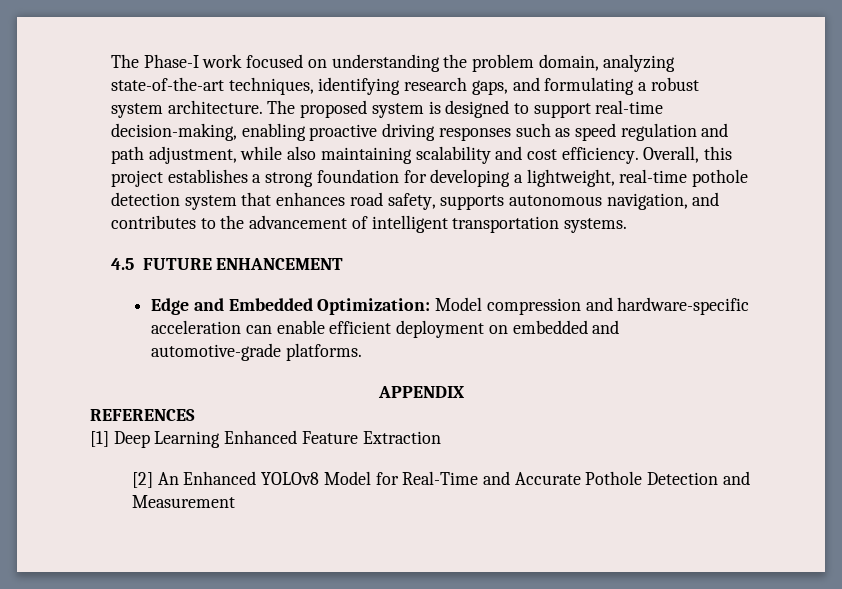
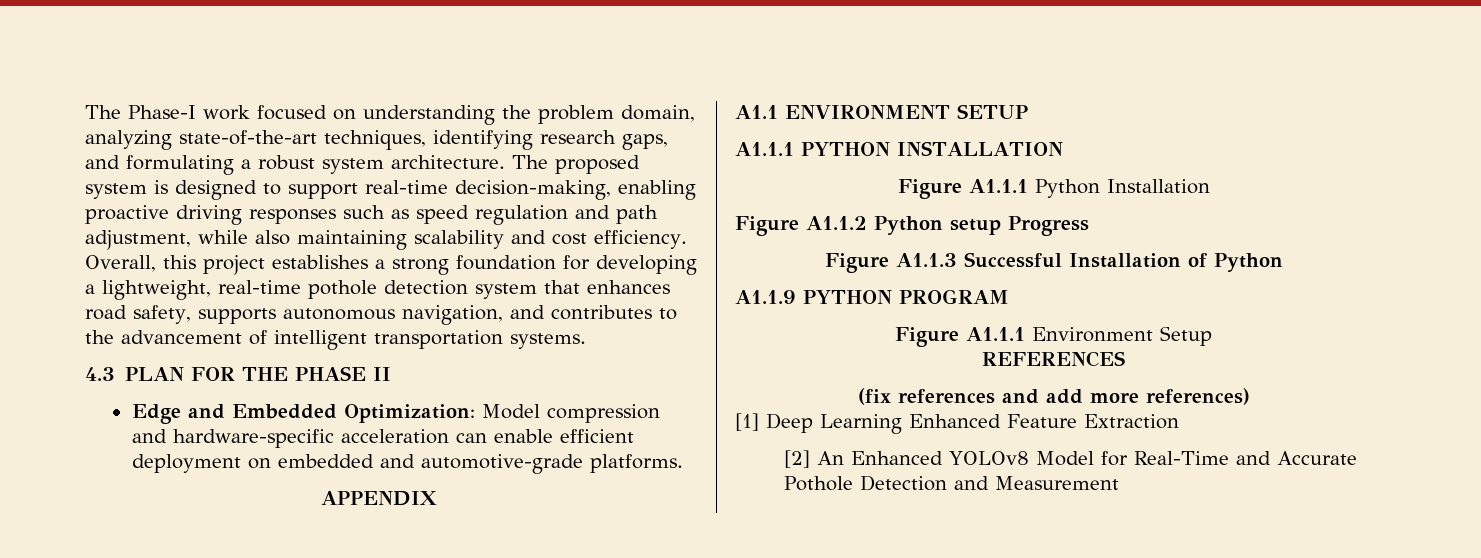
- 4.5 FUTURE ENHANCEMENT
+ 4.3 PLAN FOR THE PHASE II
+ A1.1 ENVIRONMENT SETUP
+ A1.1.1 PYTHON INSTALLATION
+ Figure A1.1.1 Python Installation
+ Figure A1.1.2 Python setup Progress
+ Figure A1.1.3 Successful Installation of Python
+ A1.1.9 PYTHON PROGRAM
+ Figure A1.1.1 Environment Setup
  REFERENCES
+ (fix references and add more references)

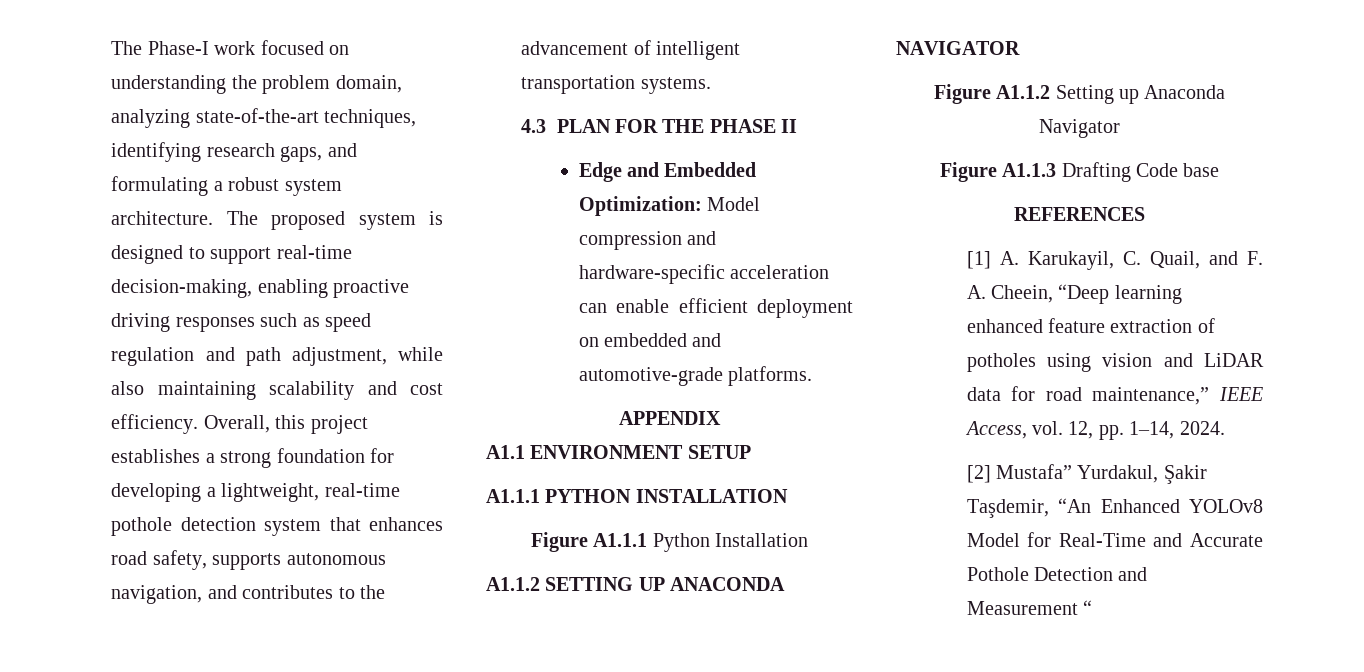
- Figure A1.1.2 Python setup Progress
- Figure A1.1.3 Successful Installation of Python
- A1.1.9 PYTHON PROGRAM
- Figure A1.1.1 Environment Setup
+ A1.1.2 SETTING UP ANACONDA NAVIGATOR
+ Figure A1.1.2 Setting up Anaconda Navigator
+ Figure A1.1.3 Drafting Code base
  REFERENCES
- (fix references and add more references)
- [1] Deep Learning Enhanced Feature Extraction
- [2] An Enhanced YOLOv8 Model for Real-Time and Accurate Pothole Detection and Measurement
+ [1] A. Karukayil, C. Quail, and F. A. Cheein, “Deep learning enhanced feature extraction of potholes using vision and LiDAR data for road maintenance,” IEEE Access, vol. 12, pp. 1–14, 2024.
+ [2] Mustafa” Yurdakul, Şakir Taşdemir, “An Enhanced YOLOv8 Model for Real-Time and Accurate Pothole Detection and Measurement “

